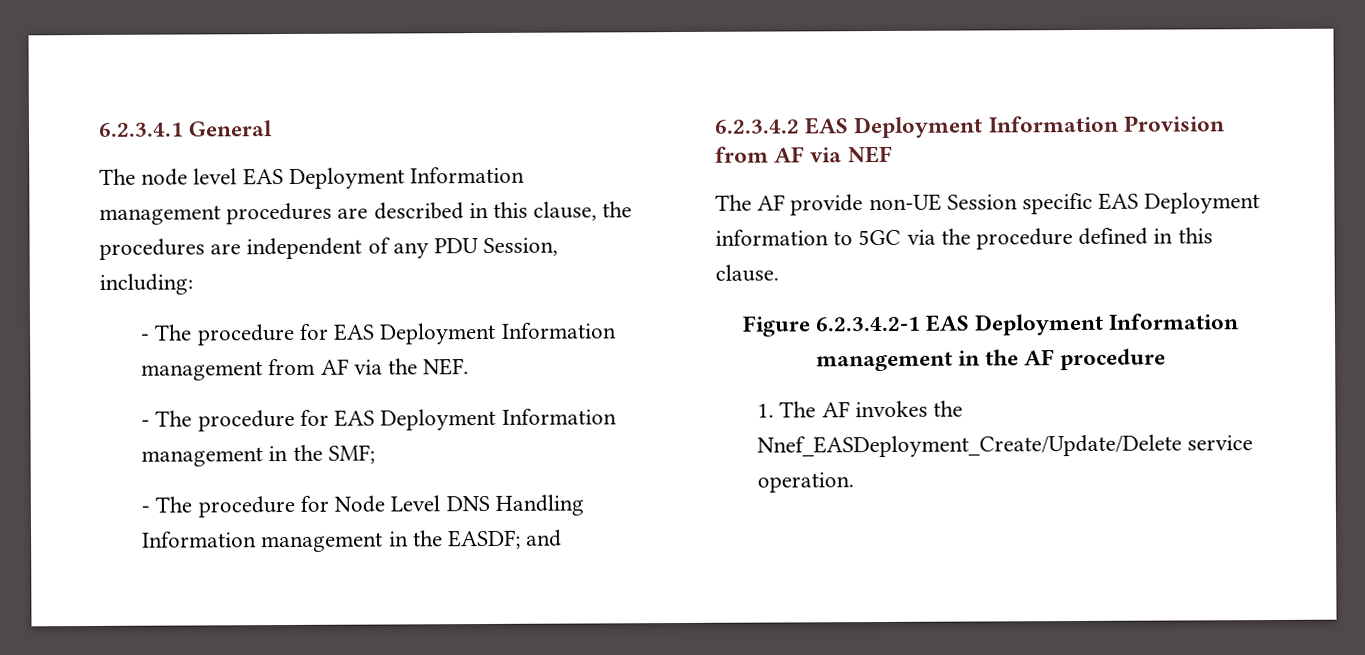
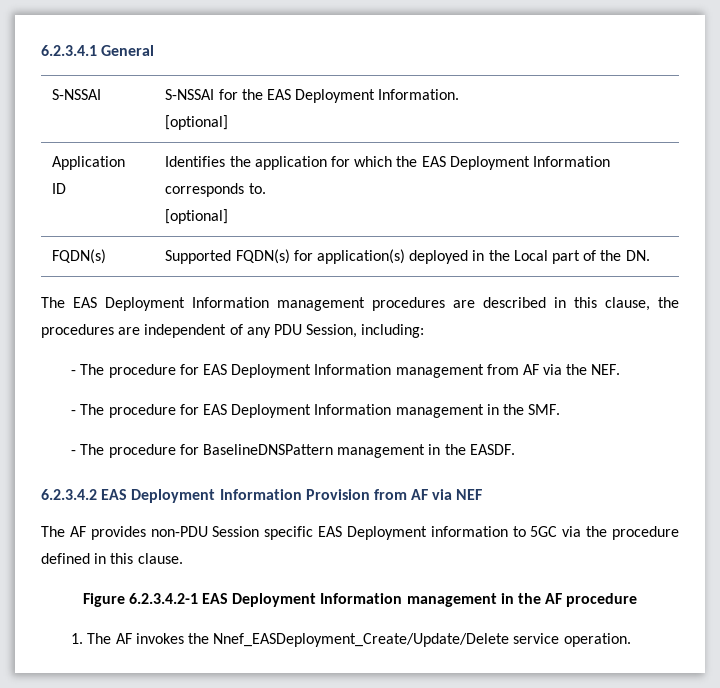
- The node level EAS Deployment Information management procedures are described in this clause, the procedures are independent of any PDU Session, including:
+ S-NSSAI | S-NSSAI for the EAS Deployment Information.
+ [optional]
+ Application ID | Identifies the application for which the EAS Deployment Information corresponds to.
+ [optional]
+ FQDN(s) | Supported FQDN(s) for application(s) deployed in the Local part of the DN.
+ The EAS Deployment Information management procedures are described in this clause, the procedures are independent of any PDU Session, including:
- - The procedure for EAS Deployment Information management in the SMF;
- - The procedure for Node Level DNS Handling Information management in the EASDF; and
+ - The procedure for EAS Deployment Information management in the SMF.
+ - The procedure for BaselineDNSPattern management in the EASDF.
- The AF provide non-UE Session specific EAS Deployment information to 5GC via the procedure defined in this clause.
+ The AF provides non-PDU Session specific EAS Deployment information to 5GC via the procedure defined in this clause.

